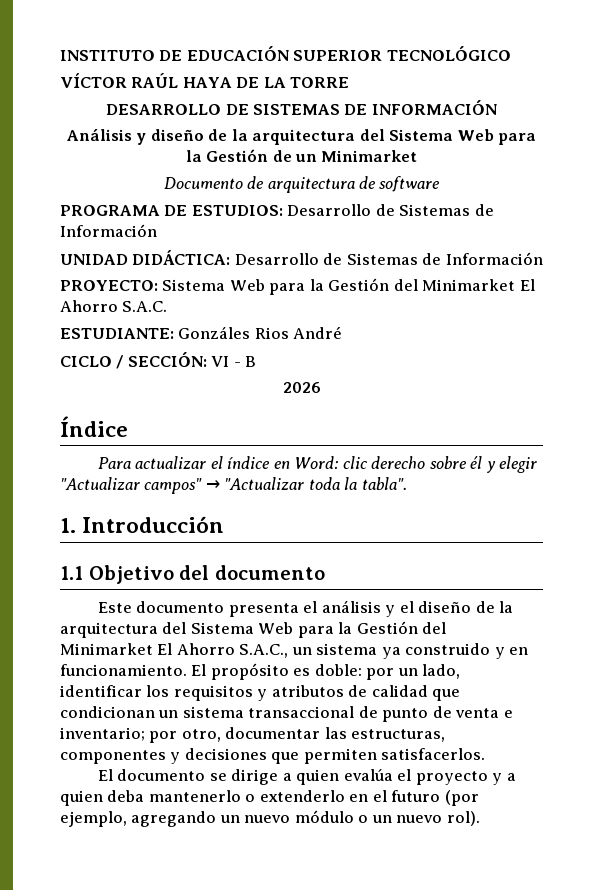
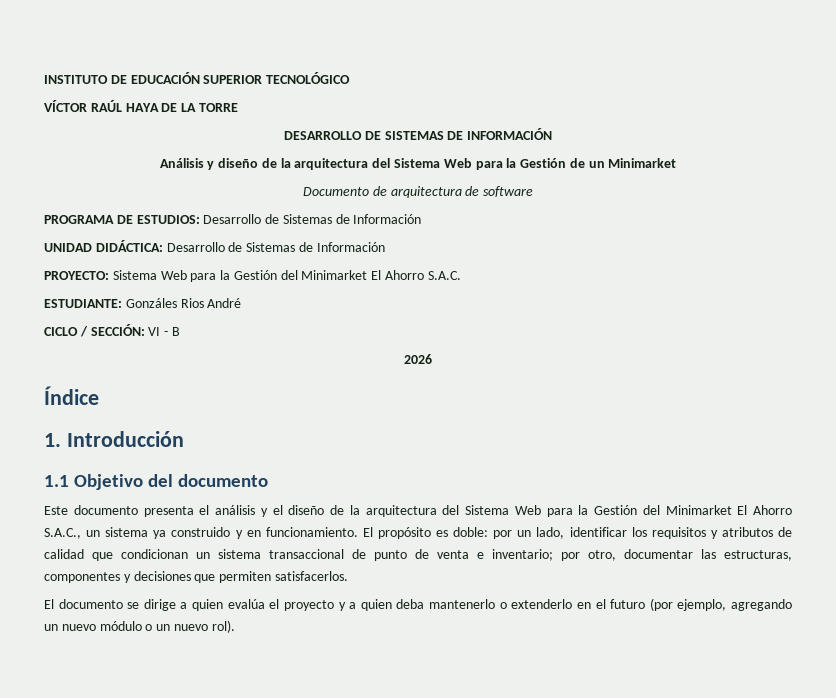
- Para actualizar el índice en Word: clic derecho sobre él y elegir "Actualizar campos" → "Actualizar toda la tabla".

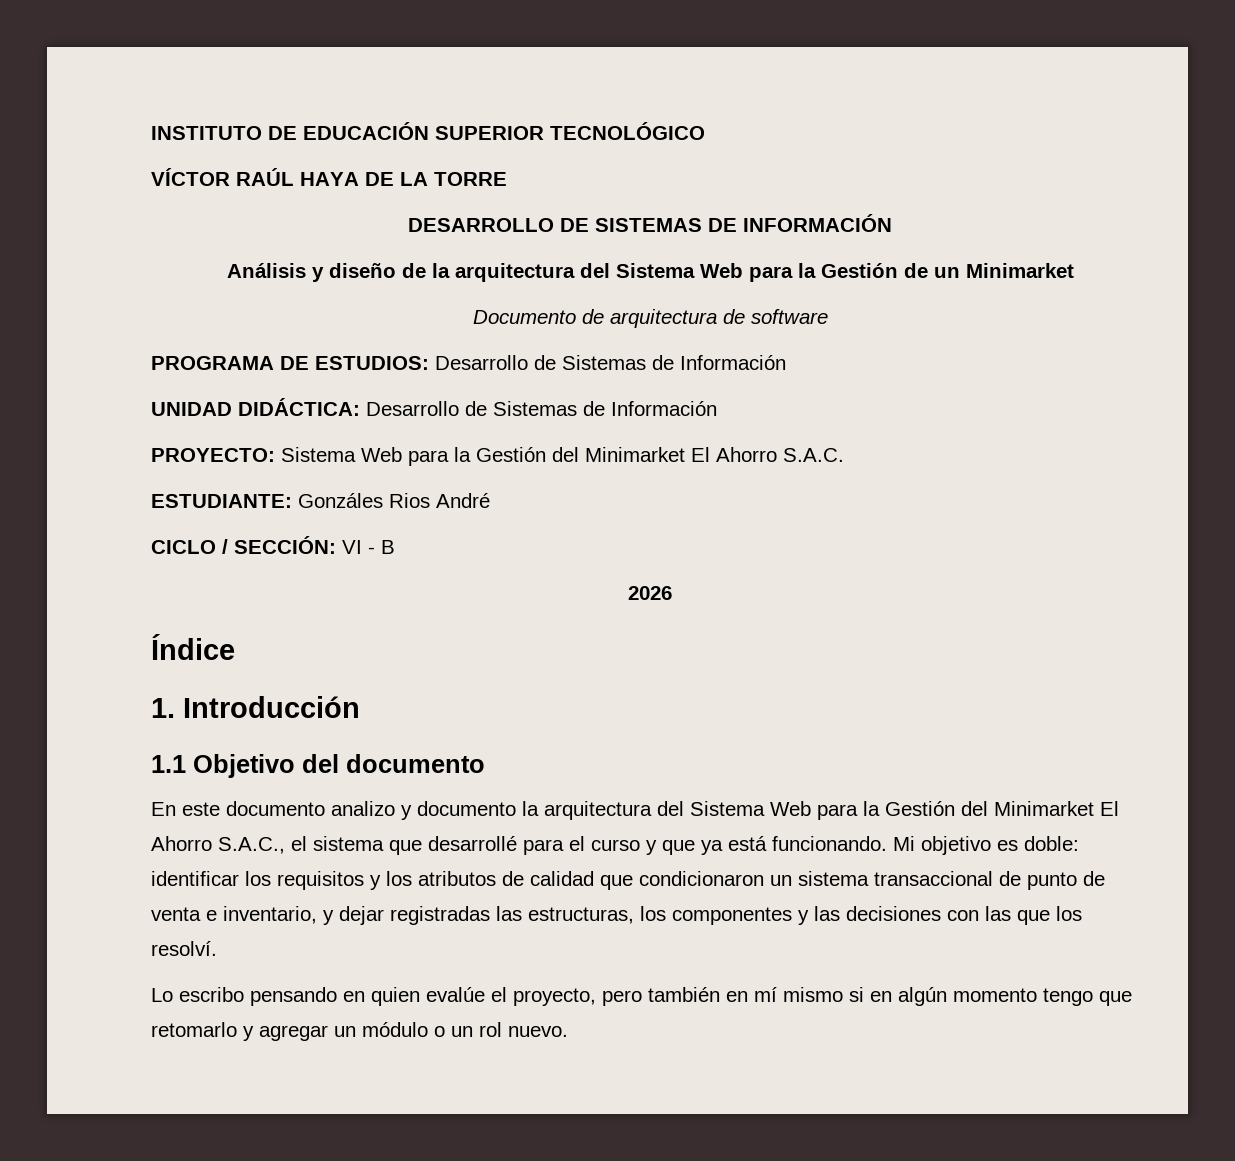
- Este documento presenta el análisis y el diseño de la arquitectura del Sistema Web para la Gestión del Minimarket El Ahorro S.A.C., un sistema ya construido y en funcionamiento. El propósito es doble: por un lado, identificar los requisitos y atributos de calidad que condicionan un sistema transaccional de punto de venta e inventario; por otro, documentar las estructuras, componentes y decisiones que permiten satisfacerlos.
- El documento se dirige a quien evalúa el proyecto y a quien deba mantenerlo o extenderlo en el futuro (por ejemplo, agregando un nuevo módulo o un nuevo rol).
+ En este documento analizo y documento la arquitectura del Sistema Web para la Gestión del Minimarket El Ahorro S.A.C., el sistema que desarrollé para el curso y que ya está funcionando. Mi objetivo es doble: identificar los requisitos y los atributos de calidad que condicionaron un sistema transaccional de punto de venta e inventario, y dejar registradas las estructuras, los componentes y las decisiones con las que los resolví.
+ Lo escribo pensando en quien evalúe el proyecto, pero también en mí mismo si en algún momento tengo que retomarlo y agregar un módulo o un rol nuevo.

